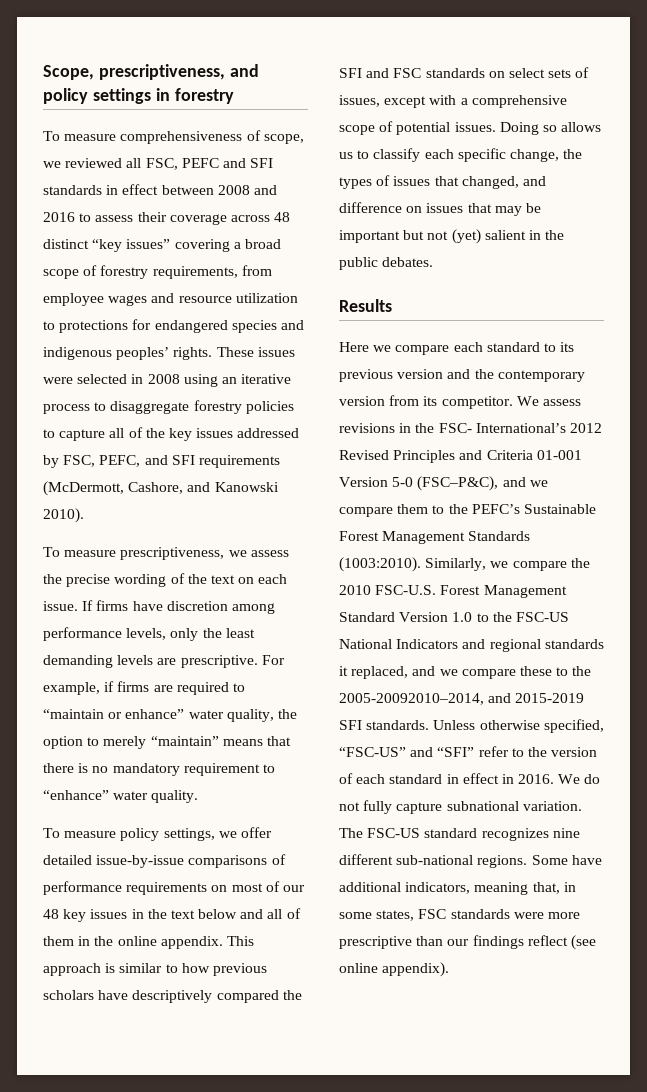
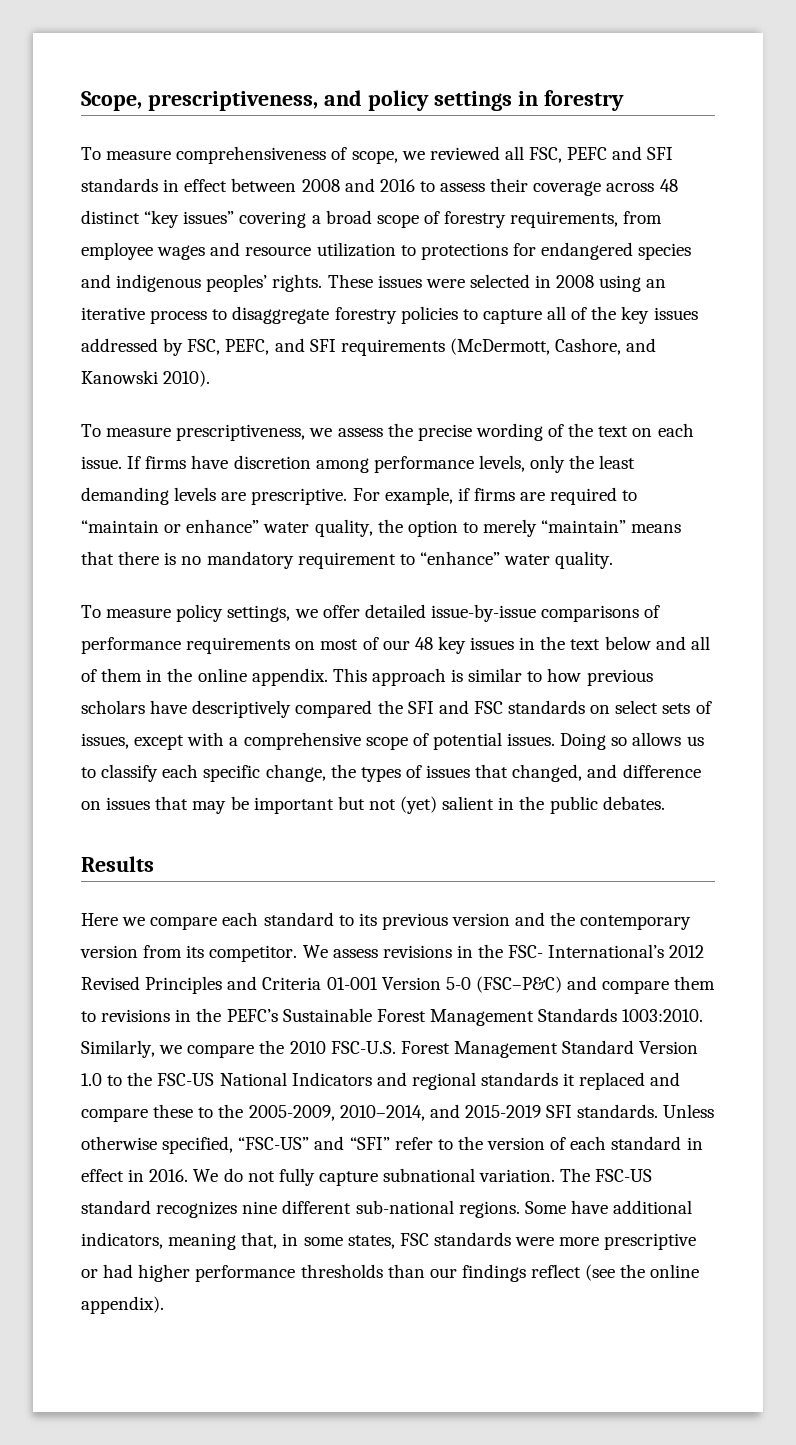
- We assess revisions in the FSC- International’s 2012 Revised Principles and Criteria 01-001 Version 5-0 (FSC–P&C), and we compare them to the PEFC’s Sustainable Forest Management Standards (1003:2010).
+ We assess revisions in the FSC- International’s 2012 Revised Principles and Criteria 01-001 Version 5-0 (FSC–P&C) and compare them to revisions in the PEFC’s Sustainable Forest Management Standards 1003:2010.
- Similarly, we compare the 2010 FSC-U.S. Forest Management Standard Version 1.0 to the FSC-US National Indicators and regional standards it replaced, and we compare these to the 2005-20092010–2014, and 2015-2019 SFI standards.
+ Similarly, we compare the 2010 FSC-U.S. Forest Management Standard Version 1.0 to the FSC-US National Indicators and regional standards it replaced and compare these to the 2005-2009, 2010–2014, and 2015-2019 SFI standards.
- Some have additional indicators, meaning that, in some states, FSC standards were more prescriptive than our findings reflect (see online appendix).
+ Some have additional indicators, meaning that, in some states, FSC standards were more prescriptive or had higher performance thresholds than our findings reflect (see the online appendix).

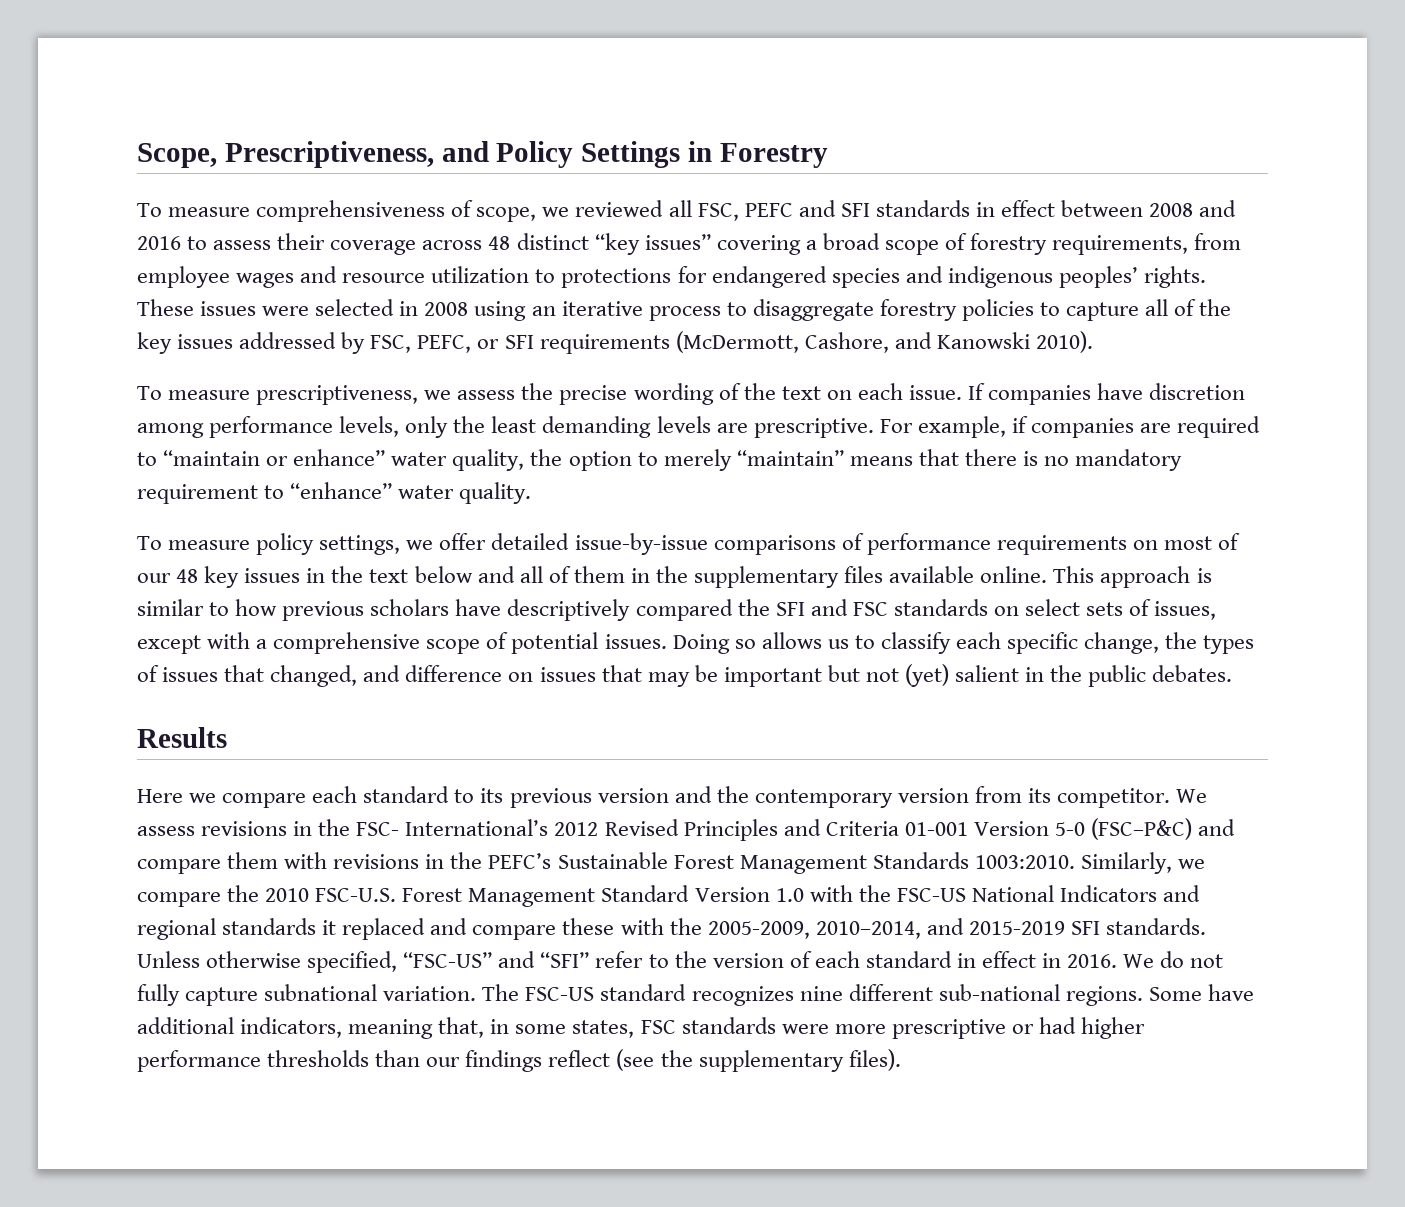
- Scope, prescriptiveness, and policy settings in forestry
+ Scope, Prescriptiveness, and Policy Settings in Forestry
- These issues were selected in 2008 using an iterative process to disaggregate forestry policies to capture all of the key issues addressed by FSC, PEFC, and SFI requirements (McDermott, Cashore, and Kanowski 2010).
+ These issues were selected in 2008 using an iterative process to disaggregate forestry policies to capture all of the key issues addressed by FSC, PEFC, or SFI requirements (McDermott, Cashore, and Kanowski 2010).
- If firms have discretion among performance levels, only the least demanding levels are prescriptive.
+ If companies have discretion among performance levels, only the least demanding levels are prescriptive.
- For example, if firms are required to “maintain or enhance” water quality, the option to merely “maintain” means that there is no mandatory requirement to “enhance” water quality.
+ For example, if companies are required to “maintain or enhance” water quality, the option to merely “maintain” means that there is no mandatory requirement to “enhance” water quality.
- To measure policy settings, we offer detailed issue-by-issue comparisons of performance requirements on most of our 48 key issues in the text below and all of them in the online appendix.
+ To measure policy settings, we offer detailed issue-by-issue comparisons of performance requirements on most of our 48 key issues in the text below and all of them in the supplementary files available online.
- We assess revisions in the FSC- International’s 2012 Revised Principles and Criteria 01-001 Version 5-0 (FSC–P&C) and compare them to revisions in the PEFC’s Sustainable Forest Management Standards 1003:2010.
+ We assess revisions in the FSC- International’s 2012 Revised Principles and Criteria 01-001 Version 5-0 (FSC–P&C) and compare them with revisions in the PEFC’s Sustainable Forest Management Standards 1003:2010.
- Similarly, we compare the 2010 FSC-U.S. Forest Management Standard Version 1.0 to the FSC-US National Indicators and regional standards it replaced and compare these to the 2005-2009, 2010–2014, and 2015-2019 SFI standards.
+ Similarly, we compare the 2010 FSC-U.S. Forest Management Standard Version 1.0 with the FSC-US National Indicators and regional standards it replaced and compare these with the 2005-2009, 2010–2014, and 2015-2019 SFI standards.
- Some have additional indicators, meaning that, in some states, FSC standards were more prescriptive or had higher performance thresholds than our findings reflect (see the online appendix).
+ Some have additional indicators, meaning that, in some states, FSC standards were more prescriptive or had higher performance thresholds than our findings reflect (see the supplementary files).

